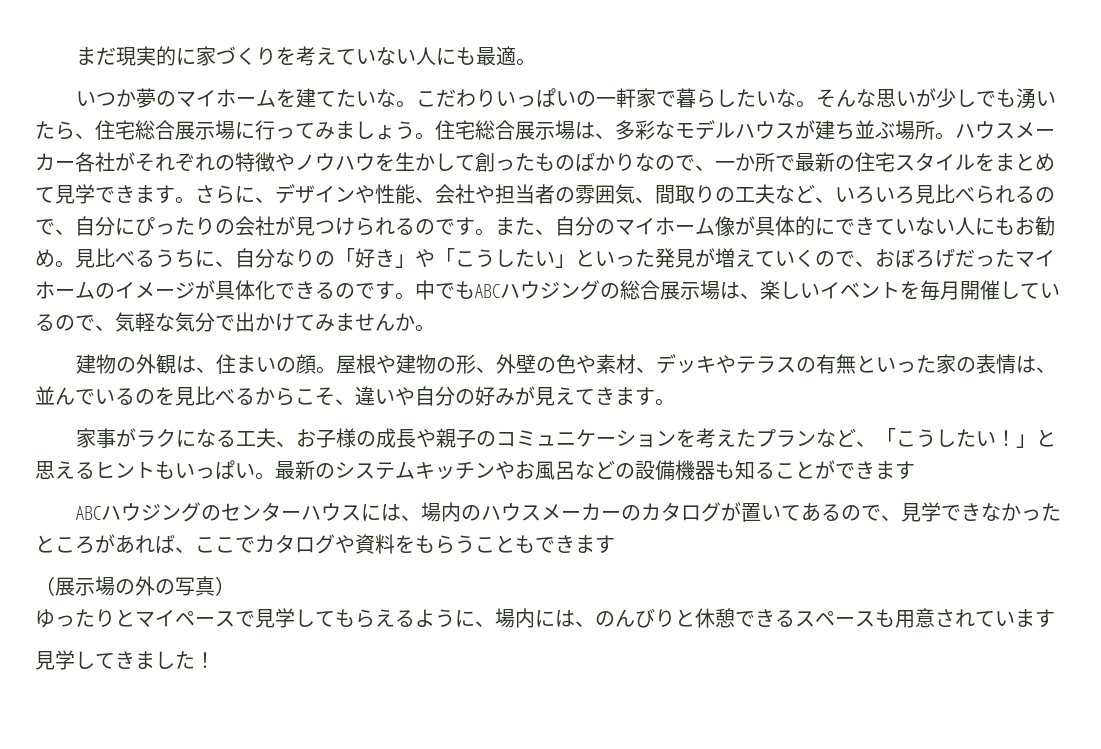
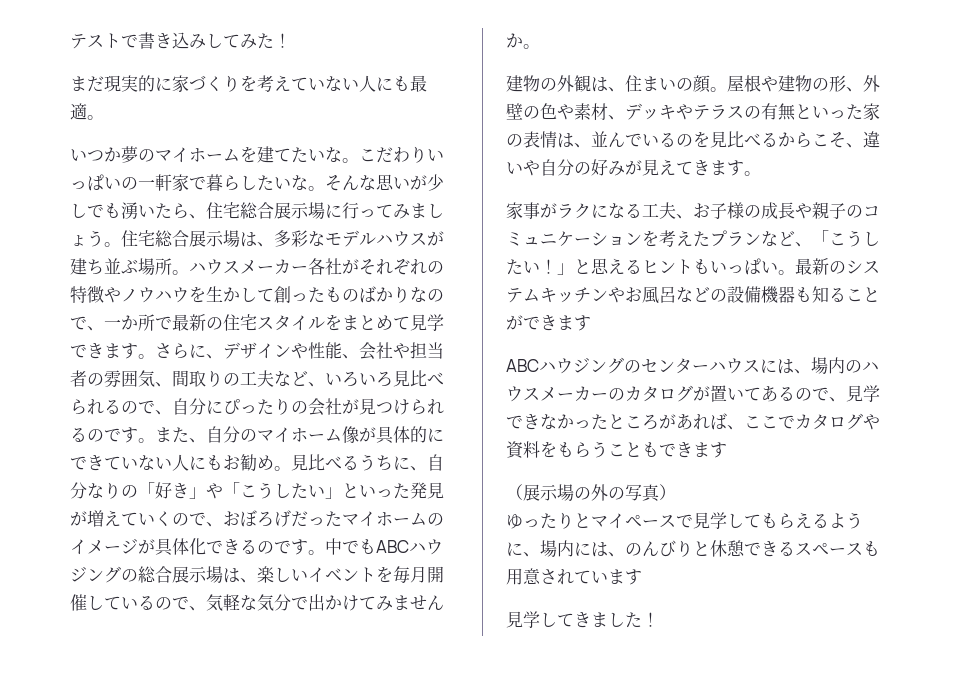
+ テストで書き込みしてみた！

